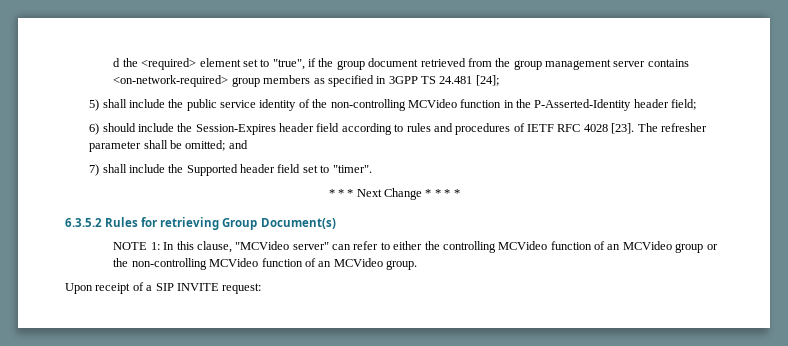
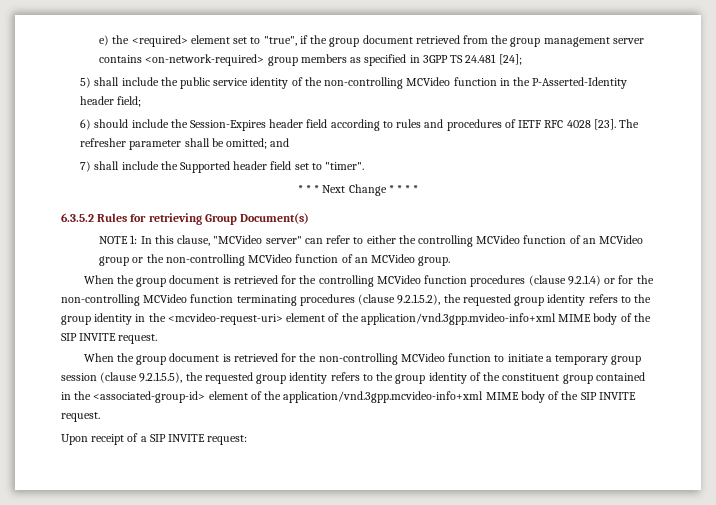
- d the <required> element set to "true", if the group document retrieved from the group management server contains <on-network-required> group members as specified in 3GPP TS 24.481 [24];
+ e) the <required> element set to "true", if the group document retrieved from the group management server contains <on-network-required> group members as specified in 3GPP TS 24.481 [24];
+ When the group document is retrieved for the controlling MCVideo function procedures (clause 9.2.1.4) or for the non-controlling MCVideo function terminating procedures (clause 9.2.1.5.2), the requested group identity refers to the group identity in the <mcvideo-request-uri> element of the application/vnd.3gpp.mvideo-info+xml MIME body of the SIP INVITE request.
+ When the group document is retrieved for the non-controlling MCVideo function to initiate a temporary group session (clause 9.2.1.5.5), the requested group identity refers to the group identity of the constituent group contained in the <associated-group-id> element of the application/vnd.3gpp.mcvideo-info+xml MIME body of the SIP INVITE request.

